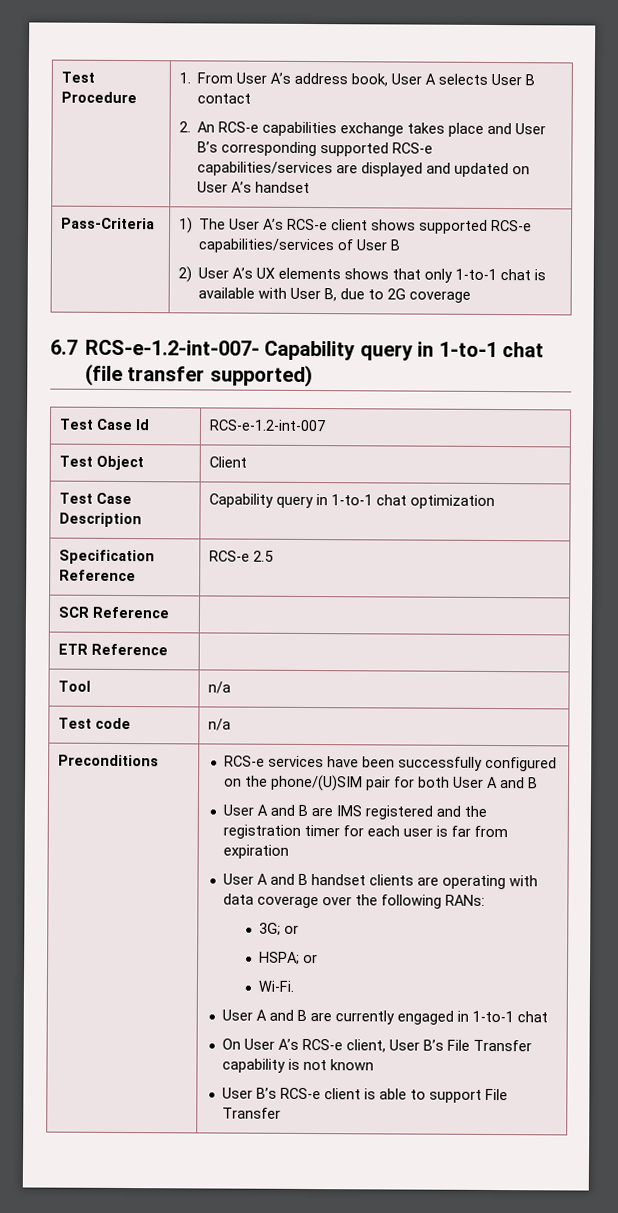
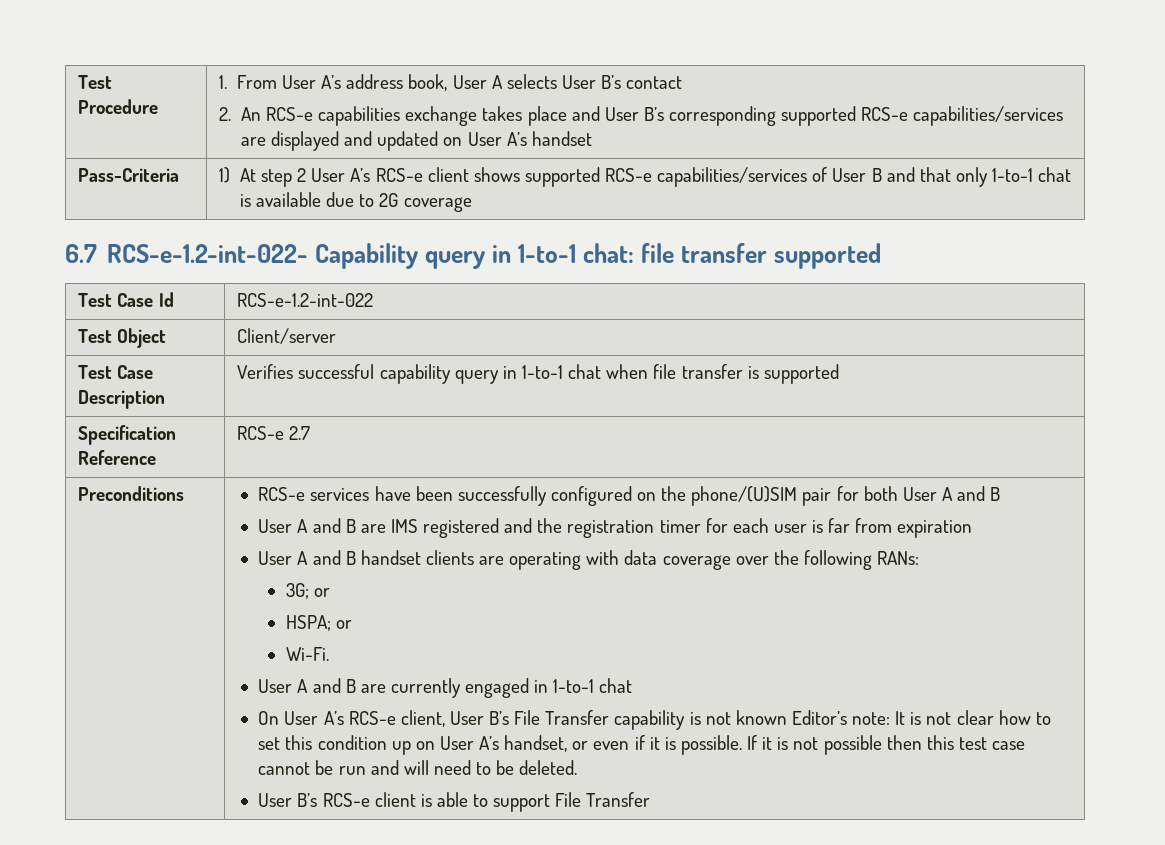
- Test Procedure | 1. From User A’s address book, User A selects User B contact
+ Test Procedure | 1. From User A’s address book, User A selects User B’s contact
- Pass-Criteria | 1) The User A’s RCS-e client shows supported RCS-e capabilities/services of User B
- 2) User A’s UX elements shows that only 1-to-1 chat is available with User B, due to 2G coverage
+ Pass-Criteria | 1) At step 2 User A’s RCS-e client shows supported RCS-e capabilities/services of User B and that only 1-to-1 chat is available due to 2G coverage
- 6.7 RCS-e-1.2-int-007- Capability query in 1-to-1 chat (file transfer supported)
+ 6.7 RCS-e-1.2-int-022- Capability query in 1-to-1 chat: file transfer supported
- Test Case Id | RCS-e-1.2-int-007
+ Test Case Id | RCS-e-1.2-int-022
- Test Object | Client
+ Test Object | Client/server
- Test Case Description | Capability query in 1-to-1 chat optimization
- Specification Reference | RCS-e 2.5
- SCR Reference |
- ETR Reference |
- Tool | n/a
- Test code | n/a
+ Test Case Description | Verifies successful capability query in 1-to-1 chat when file transfer is supported
+ Specification Reference | RCS-e 2.7
- On User A’s RCS-e client, User B’s File Transfer capability is not known
+ On User A’s RCS-e client, User B’s File Transfer capability is not known Editor’s note: It is not clear how to set this condition up on User A’s handset, or even if it is possible. If it is not possible then this test case cannot be run and will need to be deleted.

